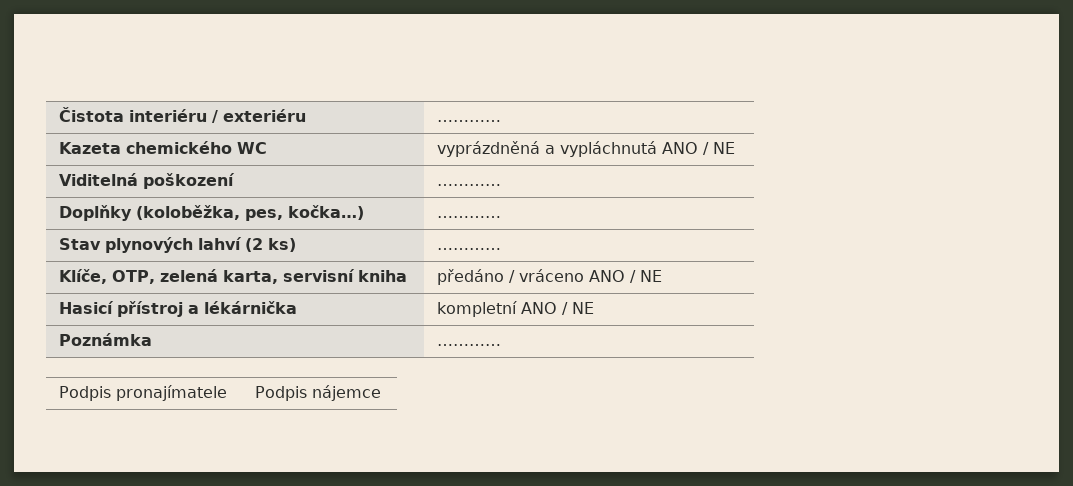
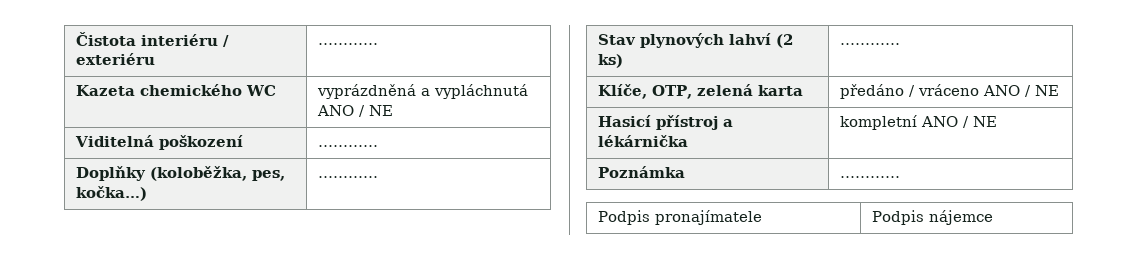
- Klíče, OTP, zelená karta, servisní kniha | předáno / vráceno ANO / NE
+ Klíče, OTP, zelená karta | předáno / vráceno ANO / NE

